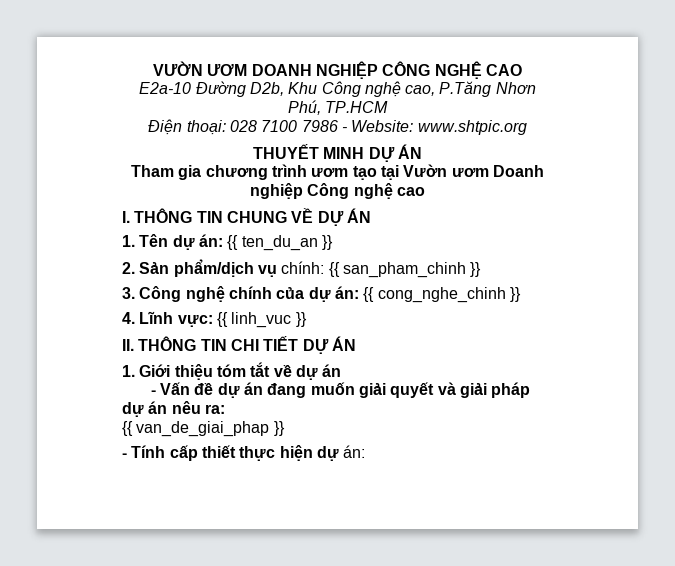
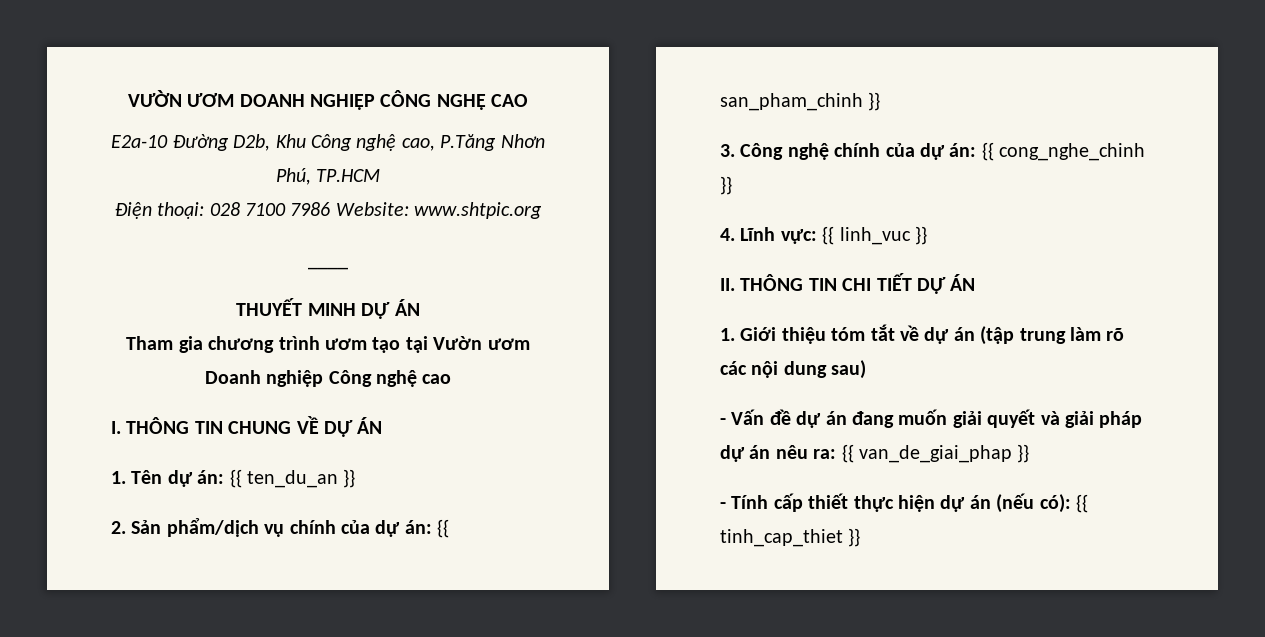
- Điện thoại: 028 7100 7986 - Website: www.shtpic.org
+ Điện thoại: 028 7100 7986 Website: www.shtpic.org
+ ____
- 2. Sản phẩm/dịch vụ chính: {{ san_pham_chinh }}
+ 2. Sản phẩm/dịch vụ chính của dự án: {{ san_pham_chinh }}
- 1. Giới thiệu tóm tắt về dự án
+ 1. Giới thiệu tóm tắt về dự án (tập trung làm rõ các nội dung sau)
- - Vấn đề dự án đang muốn giải quyết và giải pháp dự án nêu ra:
- {{ van_de_giai_phap }}
+ - Vấn đề dự án đang muốn giải quyết và giải pháp dự án nêu ra: {{ van_de_giai_phap }}
- - Tính cấp thiết thực hiện dự án:
+ - Tính cấp thiết thực hiện dự án (nếu có): {{ tinh_cap_thiet }}

